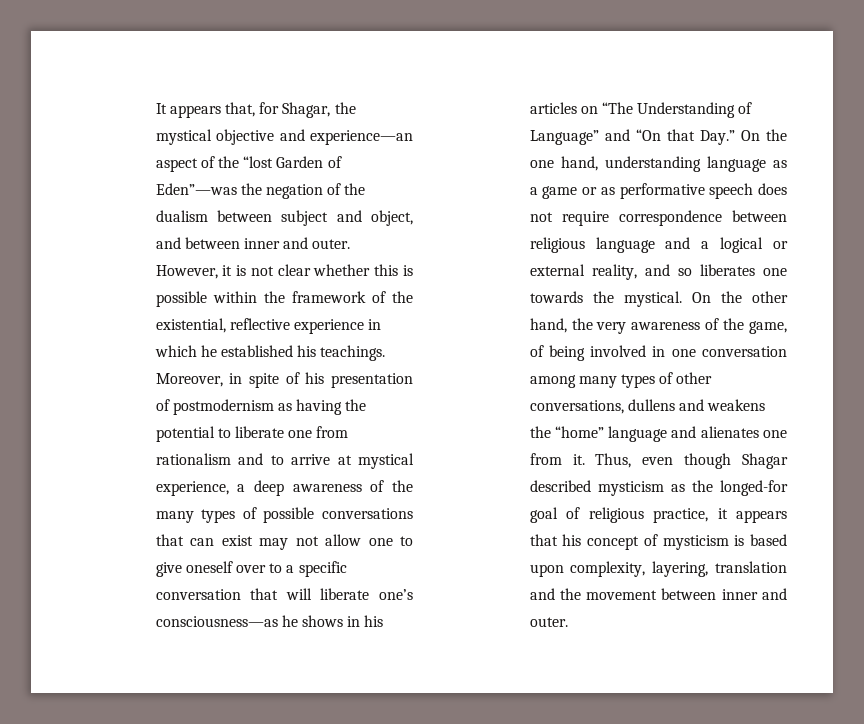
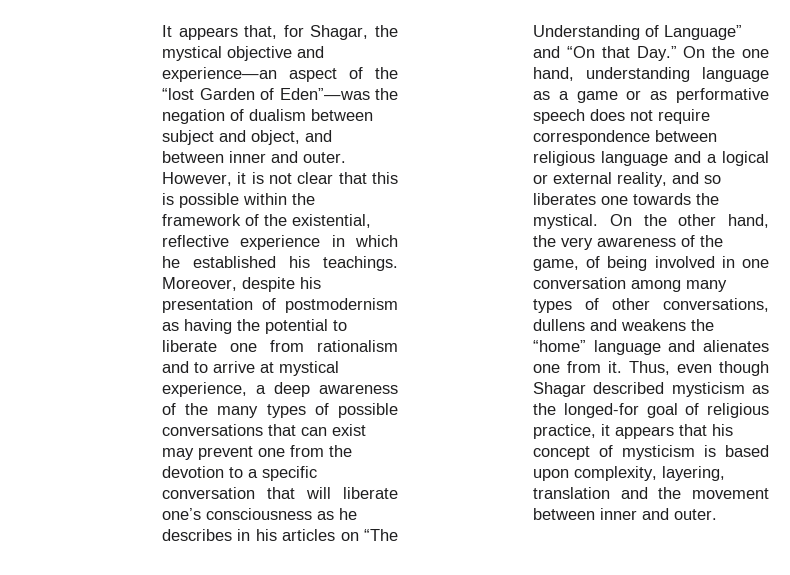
- It appears that, for Shagar, the mystical objective and experience—an aspect of the “lost Garden of Eden”—was the negation of the dualism between subject and object, and between inner and outer.
+ It appears that, for Shagar, the mystical objective and experience—an aspect of the “lost Garden of Eden”—was the negation of dualism between subject and object, and between inner and outer.
- However, it is not clear whether this is possible within the framework of the existential, reflective experience in which he established his teachings.
+ However, it is not clear that this is possible within the framework of the existential, reflective experience in which he established his teachings.
- Moreover, in spite of his presentation of postmodernism as having the potential to liberate one from rationalism and to arrive at mystical experience, a deep awareness of the many types of possible conversations that can exist may not allow one to give oneself over to a specific conversation that will liberate one’s consciousness—as he shows in his articles on “The Understanding of Language” and “On that Day.” On the one hand, understanding language as a game or as performative speech does not require correspondence between religious language and a logical or external reality, and so liberates one towards the mystical.
+ Moreover, despite his presentation of postmodernism as having the potential to liberate one from rationalism and to arrive at mystical experience, a deep awareness of the many types of possible conversations that can exist may prevent one from the devotion to a specific conversation that will liberate one’s consciousness as he describes in his articles on “The Understanding of Language” and “On that Day.” On the one hand, understanding language as a game or as performative speech does not require correspondence between religious language and a logical or external reality, and so liberates one towards the mystical.

